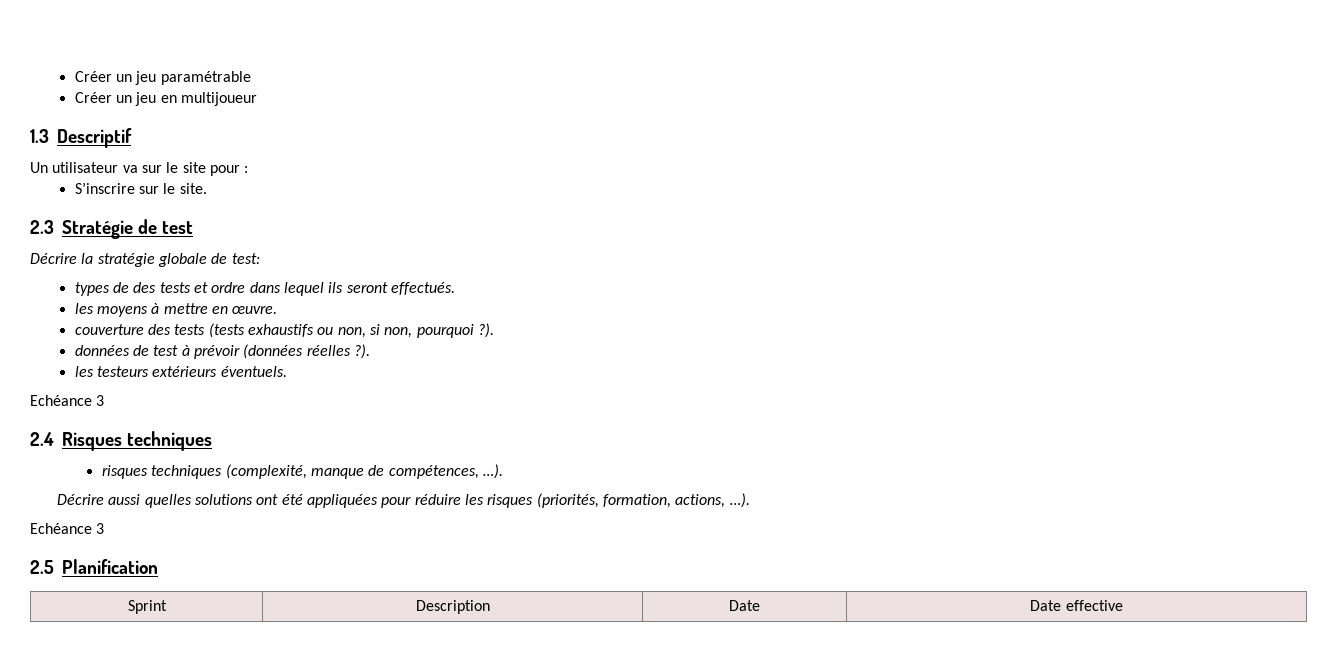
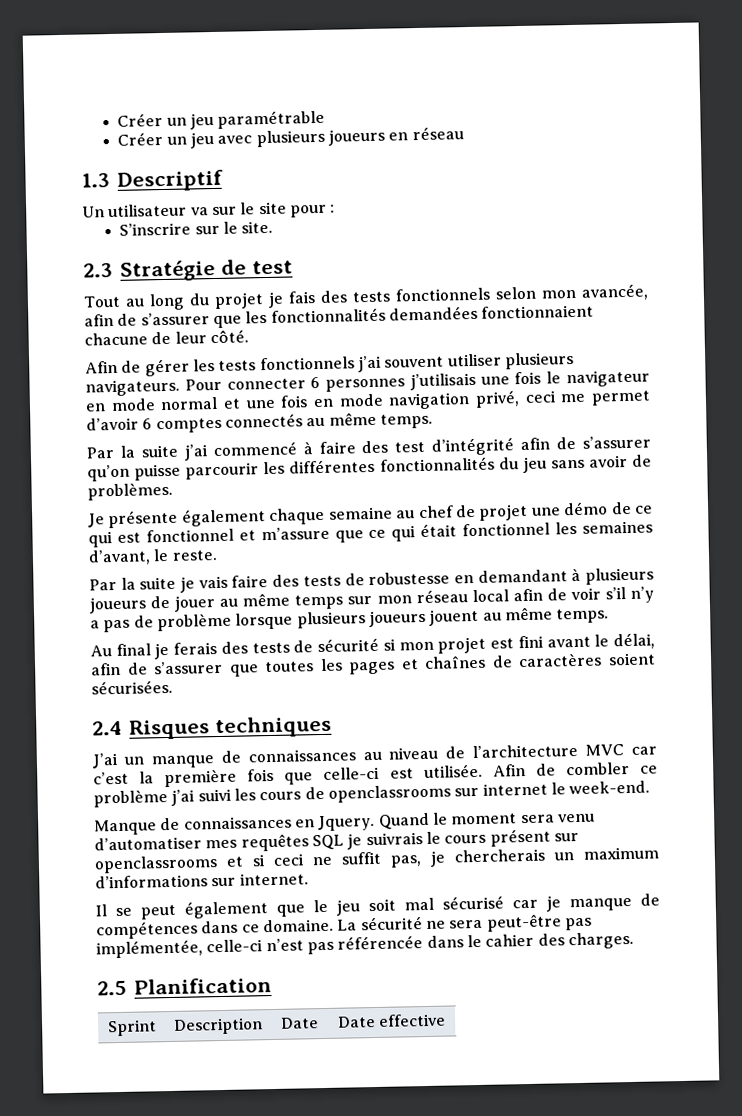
- Créer un jeu en multijoueur
+ Créer un jeu avec plusieurs joueurs en réseau
- Décrire la stratégie globale de test:
- types de des tests et ordre dans lequel ils seront effectués.
- les moyens à mettre en œuvre.
- couverture des tests (tests exhaustifs ou non, si non, pourquoi ?).
- données de test à prévoir (données réelles ?).
- les testeurs extérieurs éventuels.
- Echéance 3
+ Tout au long du projet je fais des tests fonctionnels selon mon avancée, afin de s’assurer que les fonctionnalités demandées fonctionnaient chacune de leur côté.
+ Afin de gérer les tests fonctionnels j’ai souvent utiliser plusieurs navigateurs. Pour connecter 6 personnes j’utilisais une fois le navigateur en mode normal et une fois en mode navigation privé, ceci me permet d’avoir 6 comptes connectés au même temps.
+ Par la suite j’ai commencé à faire des test d’intégrité afin de s’assurer qu’on puisse parcourir les différentes fonctionnalités du jeu sans avoir de problèmes.
+ Je présente également chaque semaine au chef de projet une démo de ce qui est fonctionnel et m’assure que ce qui était fonctionnel les semaines d’avant, le reste.
+ Par la suite je vais faire des tests de robustesse en demandant à plusieurs joueurs de jouer au même temps sur mon réseau local afin de voir s’il n’y a pas de problème lorsque plusieurs joueurs jouent au même temps.
+ Au final je ferais des tests de sécurité si mon projet est fini avant le délai, afin de s’assurer que toutes les pages et chaînes de caractères soient sécurisées.
  2.4 Risques techniques
- risques techniques (complexité, manque de compétences, …).
- Décrire aussi quelles solutions ont été appliquées pour réduire les risques (priorités, formation, actions, …).
- Echéance 3
+ J’ai un manque de connaissances au niveau de l’architecture MVC car c’est la première fois que celle-ci est utilisée. Afin de combler ce problème j’ai suivi les cours de openclassrooms sur internet le week-end.
+ Manque de connaissances en Jquery. Quand le moment sera venu d’automatiser mes requêtes SQL je suivrais le cours présent sur openclassrooms et si ceci ne suffit pas, je chercherais un maximum d’informations sur internet.
+ Il se peut également que le jeu soit mal sécurisé car je manque de compétences dans ce domaine. La sécurité ne sera peut-être pas implémentée, celle-ci n’est pas référencée dans le cahier des charges.

